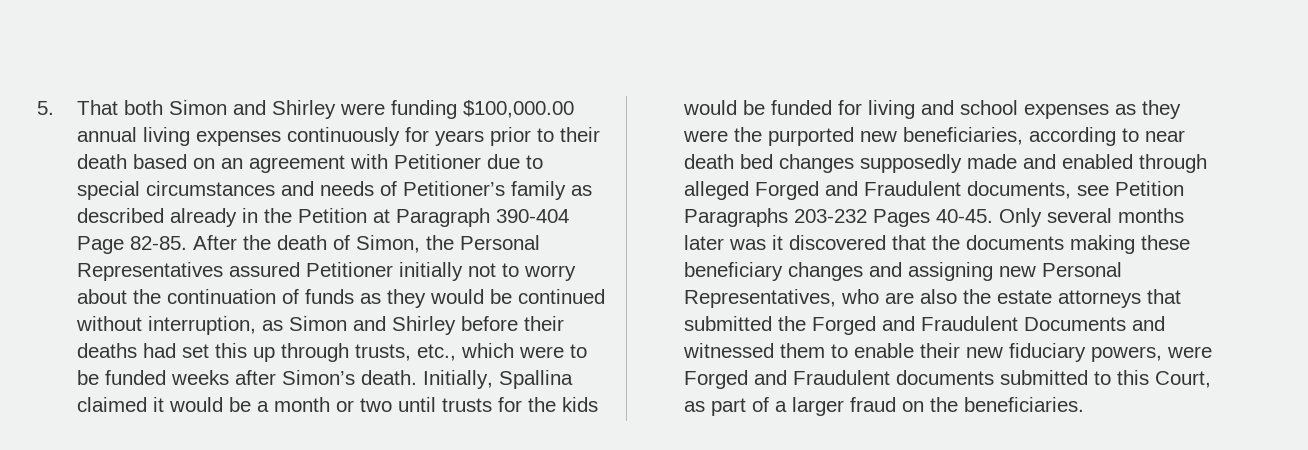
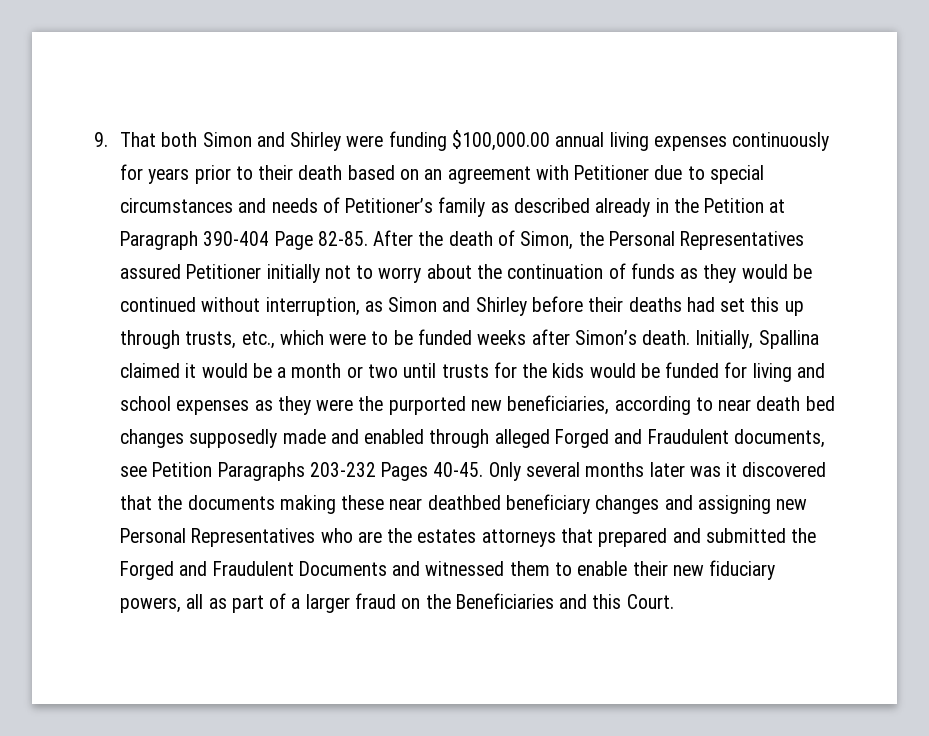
- 5. That both Simon and Shirley were funding $100,000.00 annual living expenses continuously for years prior to their death based on an agreement with Petitioner due to special circumstances and needs of Petitioner’s family as described already in the Petition at Paragraph 390-404 Page 82-85.
+ 9. That both Simon and Shirley were funding $100,000.00 annual living expenses continuously for years prior to their death based on an agreement with Petitioner due to special circumstances and needs of Petitioner’s family as described already in the Petition at Paragraph 390-404 Page 82-85.
- Only several months later was it discovered that the documents making these beneficiary changes and assigning new Personal Representatives, who are also the estate attorneys that submitted the Forged and Fraudulent Documents and witnessed them to enable their new fiduciary powers, were Forged and Fraudulent documents submitted to this Court, as part of a larger fraud on the beneficiaries.
+ Only several months later was it discovered that the documents making these near deathbed beneficiary changes and assigning new Personal Representatives who are the estates attorneys that prepared and submitted the Forged and Fraudulent Documents and witnessed them to enable their new fiduciary powers, all as part of a larger fraud on the Beneficiaries and this Court.

